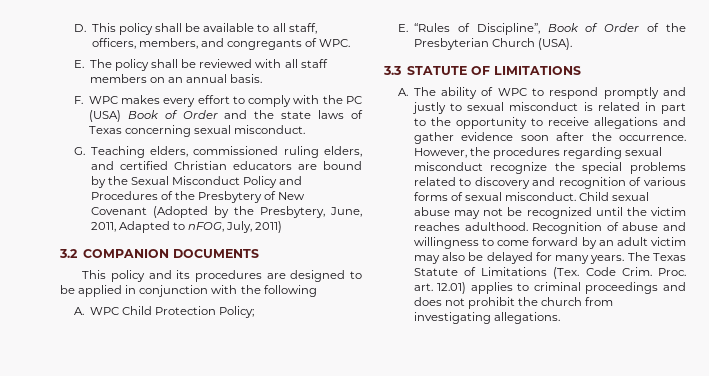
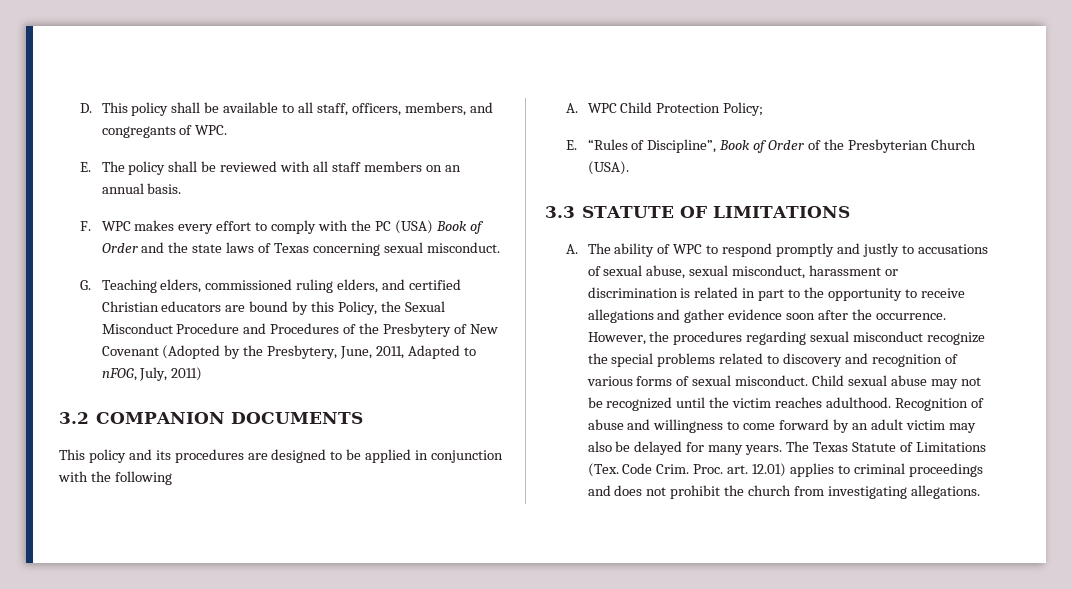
- G. Teaching elders, commissioned ruling elders, and certified Christian educators are bound by the Sexual Misconduct Policy and Procedures of the Presbytery of New Covenant (Adopted by the Presbytery, June, 2011, Adapted to nFOG, July, 2011)
+ G. Teaching elders, commissioned ruling elders, and certified Christian educators are bound by this Policy, the Sexual Misconduct Procedure and Procedures of the Presbytery of New Covenant (Adopted by the Presbytery, June, 2011, Adapted to nFOG, July, 2011)
- A. The ability of WPC to respond promptly and justly to sexual misconduct is related in part to the opportunity to receive allegations and gather evidence soon after the occurrence.
+ A. The ability of WPC to respond promptly and justly to accusations of sexual abuse, sexual misconduct, harassment or discrimination is related in part to the opportunity to receive allegations and gather evidence soon after the occurrence.

